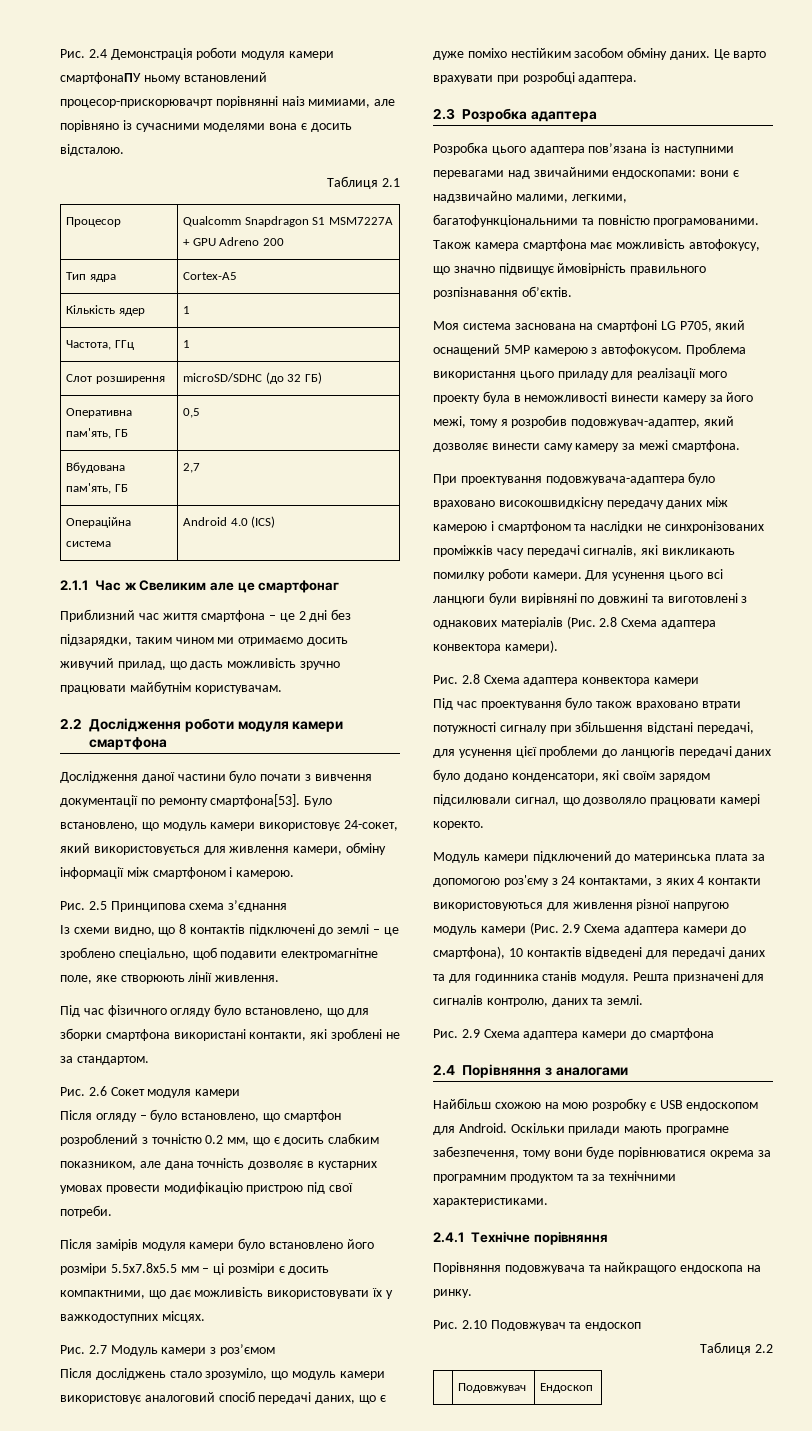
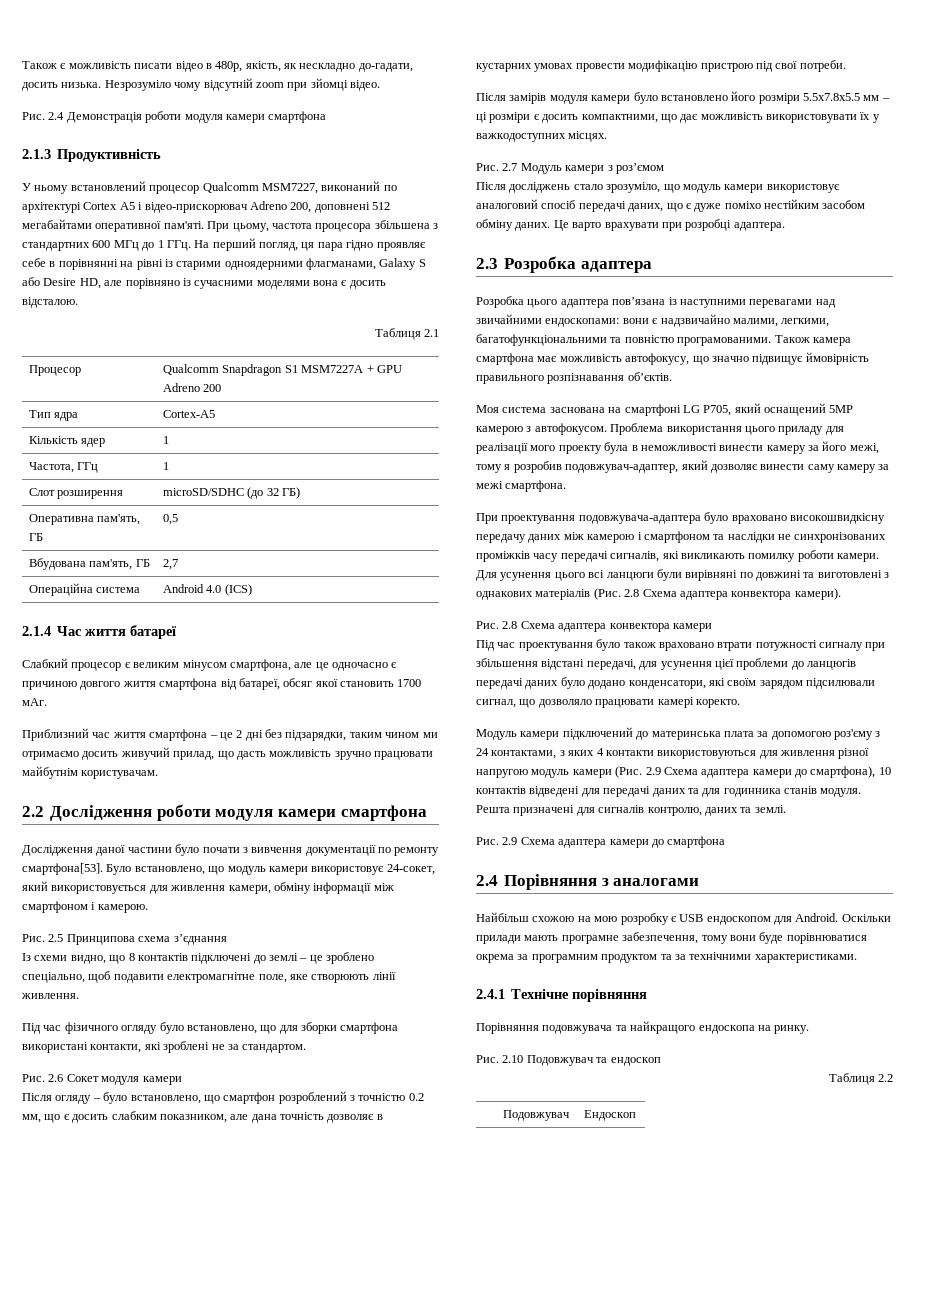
+ Також є можливість писати відео в 480р, якість, як нескладно до-гадати, досить низька. Незрозуміло чому відсутній zoom при зйомці відео.
- Рис. 2.4 Демонстрація роботи модуля камери смартфонаПУ ньому встановлений процесор-прискорювачрт порівнянні наіз мимиами, але порівняно із сучасними моделями вона є досить відсталою.
+ Рис. 2.4 Демонстрація роботи модуля камери смартфона
+ 2.1.3 Продуктивність
+ У ньому встановлений процесор Qualcomm MSM7227, виконаний по архітектурі Cortex A5 і відео-прискорювач Adreno 200, доповнені 512 мегабайтами оперативної пам'яті. При цьому, частота процесора збільшена з стандартних 600 МГц до 1 ГГц. На перший погляд, ця пара гідно проявляє себе в порівнянні на рівні із старими одноядерними флагманами, Galaxy S або Desire HD, але порівняно із сучасними моделями вона є досить відсталою.
- 2.1.1 Час ж Свеликим але це смартфонаг
+ 2.1.4 Час життя батареї
+ Слабкий процесор є великим мінусом смартфона, але це одночасно є причиною довгого життя смартфона від батареї, обсяг якої становить 1700 мАг.

